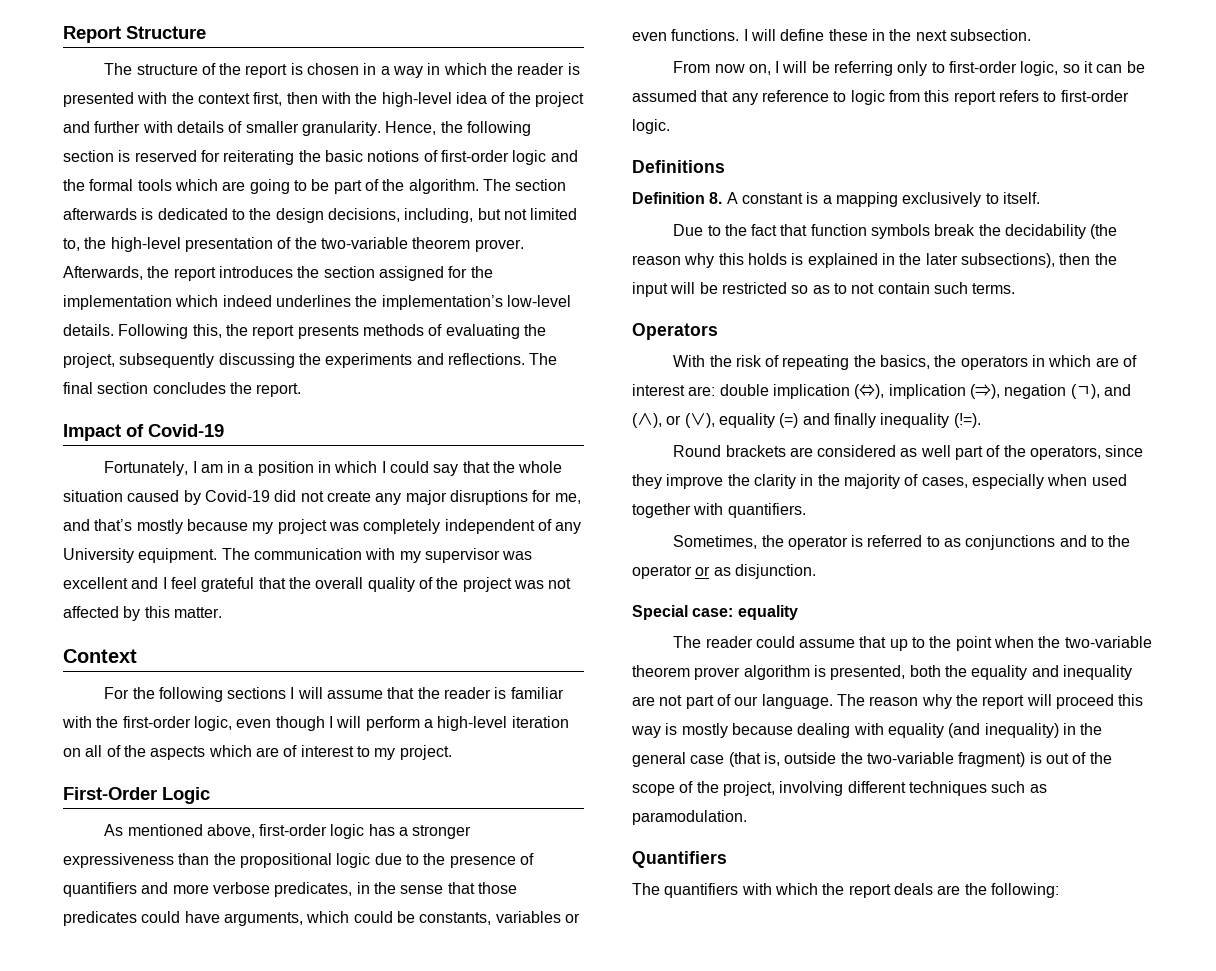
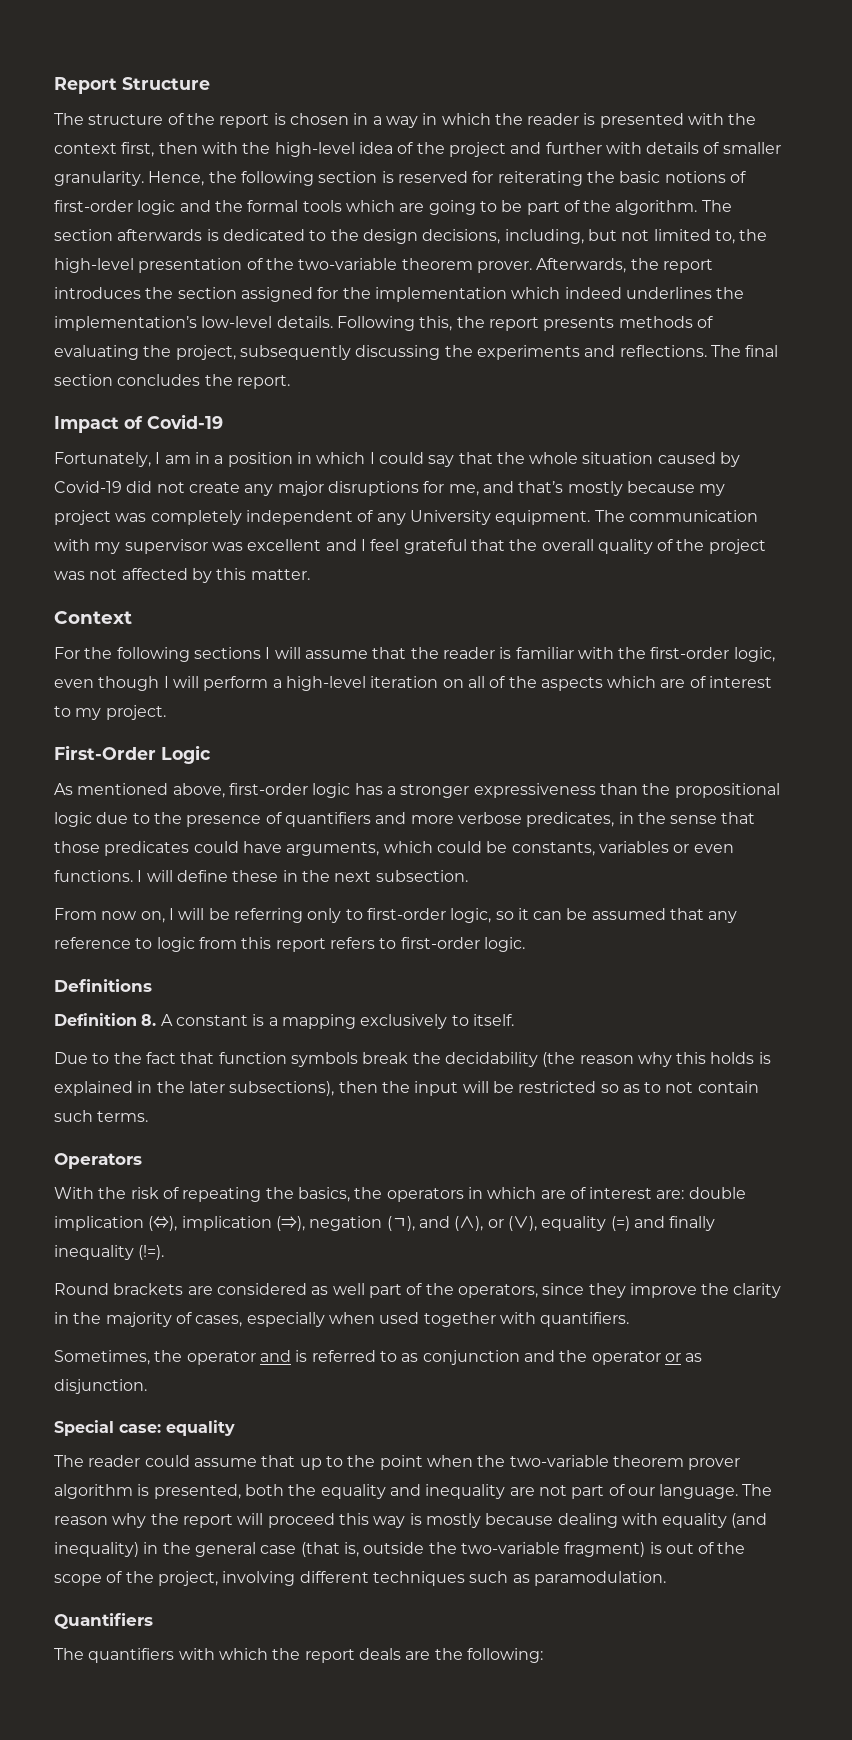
- Sometimes, the operator is referred to as conjunctions and to the operator or as disjunction.
+ Sometimes, the operator and is referred to as conjunction and the operator or as disjunction.

